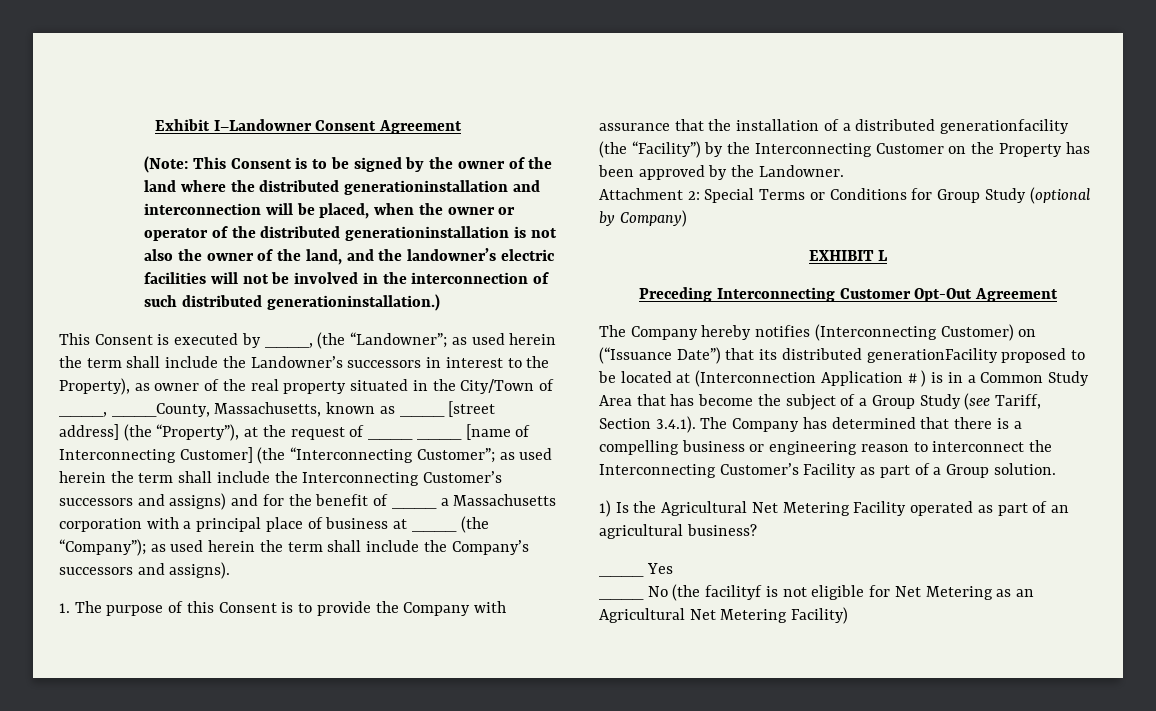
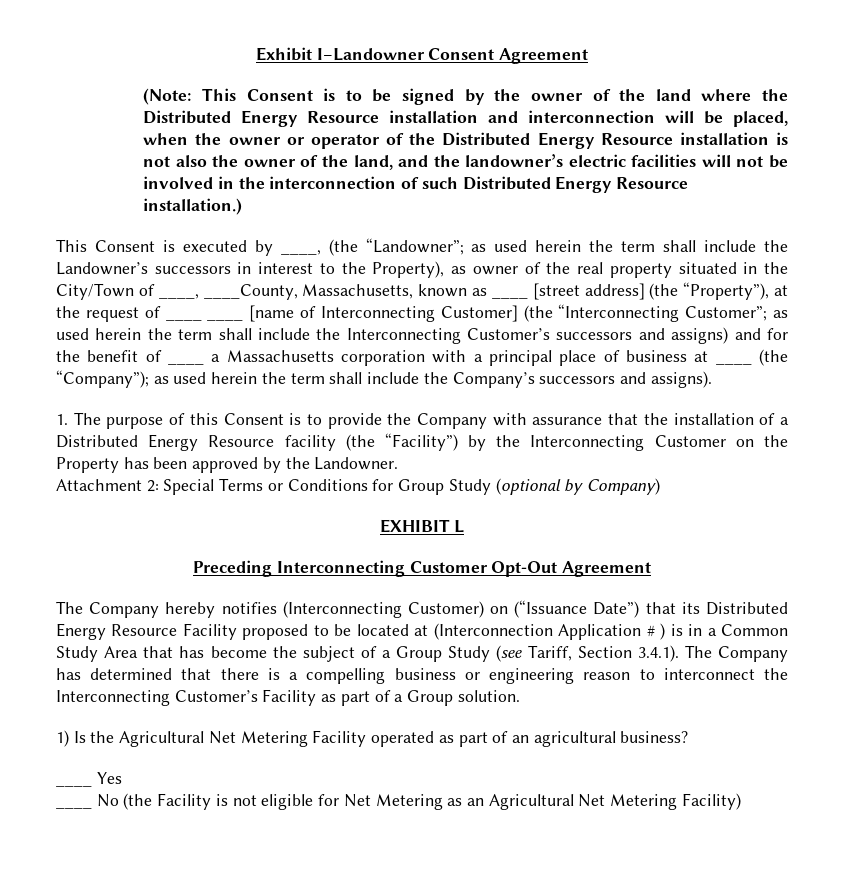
- (Note: This Consent is to be signed by the owner of the land where the distributed generationinstallation and interconnection will be placed, when the owner or operator of the distributed generationinstallation is not also the owner of the land, and the landowner’s electric facilities will not be involved in the interconnection of such distributed generationinstallation.)
+ (Note: This Consent is to be signed by the owner of the land where the Distributed Energy Resource installation and interconnection will be placed, when the owner or operator of the Distributed Energy Resource installation is not also the owner of the land, and the landowner’s electric facilities will not be involved in the interconnection of such Distributed Energy Resource installation.)
- 1. The purpose of this Consent is to provide the Company with assurance that the installation of a distributed generationfacility (the “Facility”) by the Interconnecting Customer on the Property has been approved by the Landowner.
+ 1. The purpose of this Consent is to provide the Company with assurance that the installation of a Distributed Energy Resource facility (the “Facility”) by the Interconnecting Customer on the Property has been approved by the Landowner.
- The Company hereby notifies (Interconnecting Customer) on (“Issuance Date”) that its distributed generationFacility proposed to be located at (Interconnection Application # ) is in a Common Study Area that has become the subject of a Group Study (see Tariff, Section 3.4.1). The Company has determined that there is a compelling business or engineering reason to interconnect the Interconnecting Customer’s Facility as part of a Group solution.
+ The Company hereby notifies (Interconnecting Customer) on (“Issuance Date”) that its Distributed Energy Resource Facility proposed to be located at (Interconnection Application # ) is in a Common Study Area that has become the subject of a Group Study (see Tariff, Section 3.4.1). The Company has determined that there is a compelling business or engineering reason to interconnect the Interconnecting Customer’s Facility as part of a Group solution.
- ____ No (the facilityf is not eligible for Net Metering as an Agricultural Net Metering Facility)
+ ____ No (the Facility is not eligible for Net Metering as an Agricultural Net Metering Facility)

